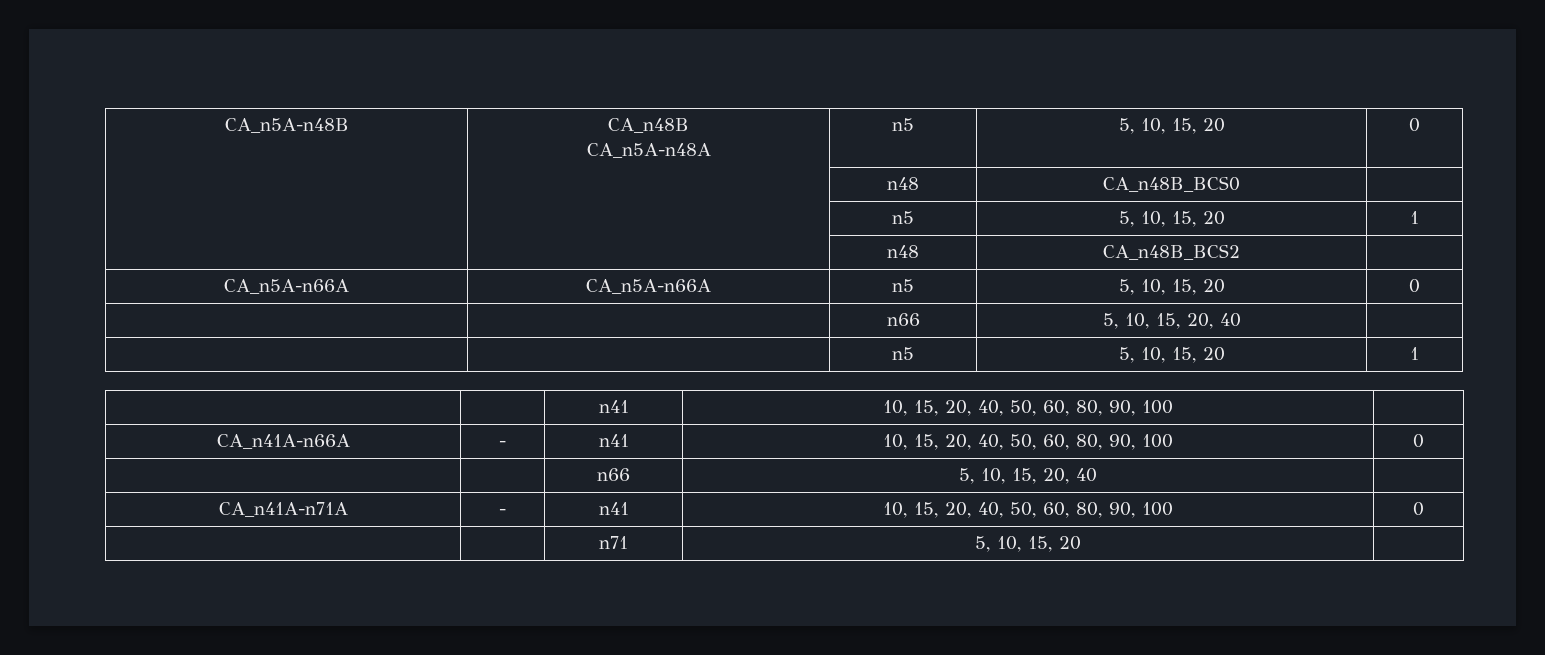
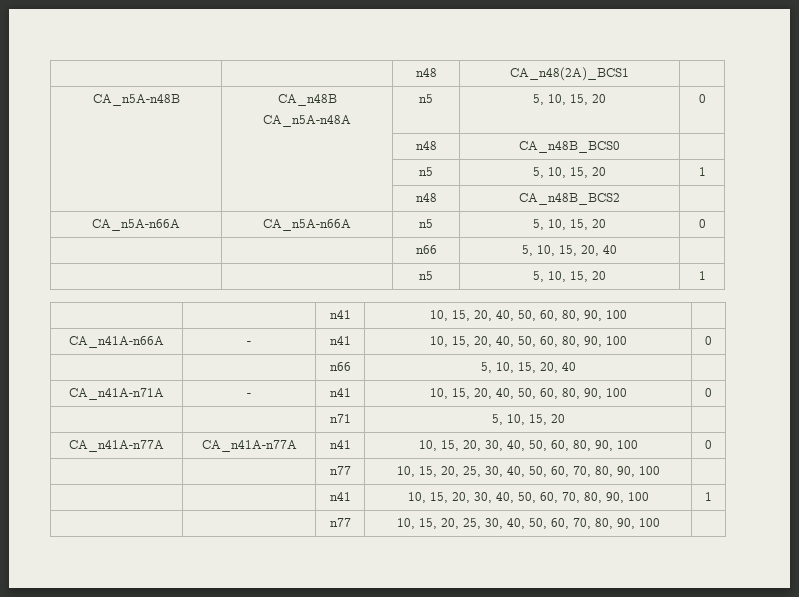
+ | | n48 | CA_n48(2A)_BCS1 |
+ CA_n41A-n77A | CA_n41A-n77A | n41 | 10, 15, 20, 30, 40, 50, 60, 80, 90, 100 | 0
+ | | n77 | 10, 15, 20, 25, 30, 40, 50, 60, 70, 80, 90, 100 |
+ | | n41 | 10, 15, 20, 30, 40, 50, 60, 70, 80, 90, 100 | 1
+ | | n77 | 10, 15, 20, 25, 30, 40, 50, 60, 70, 80, 90, 100 |

